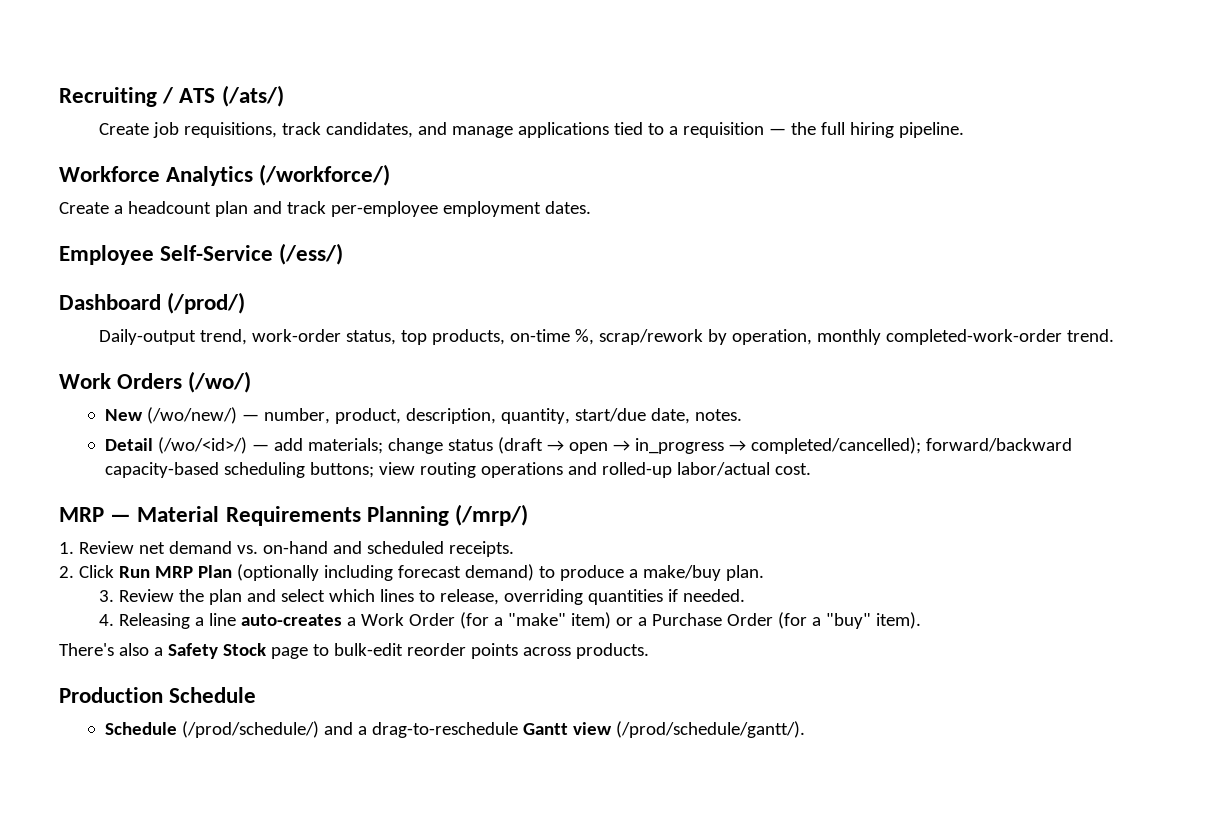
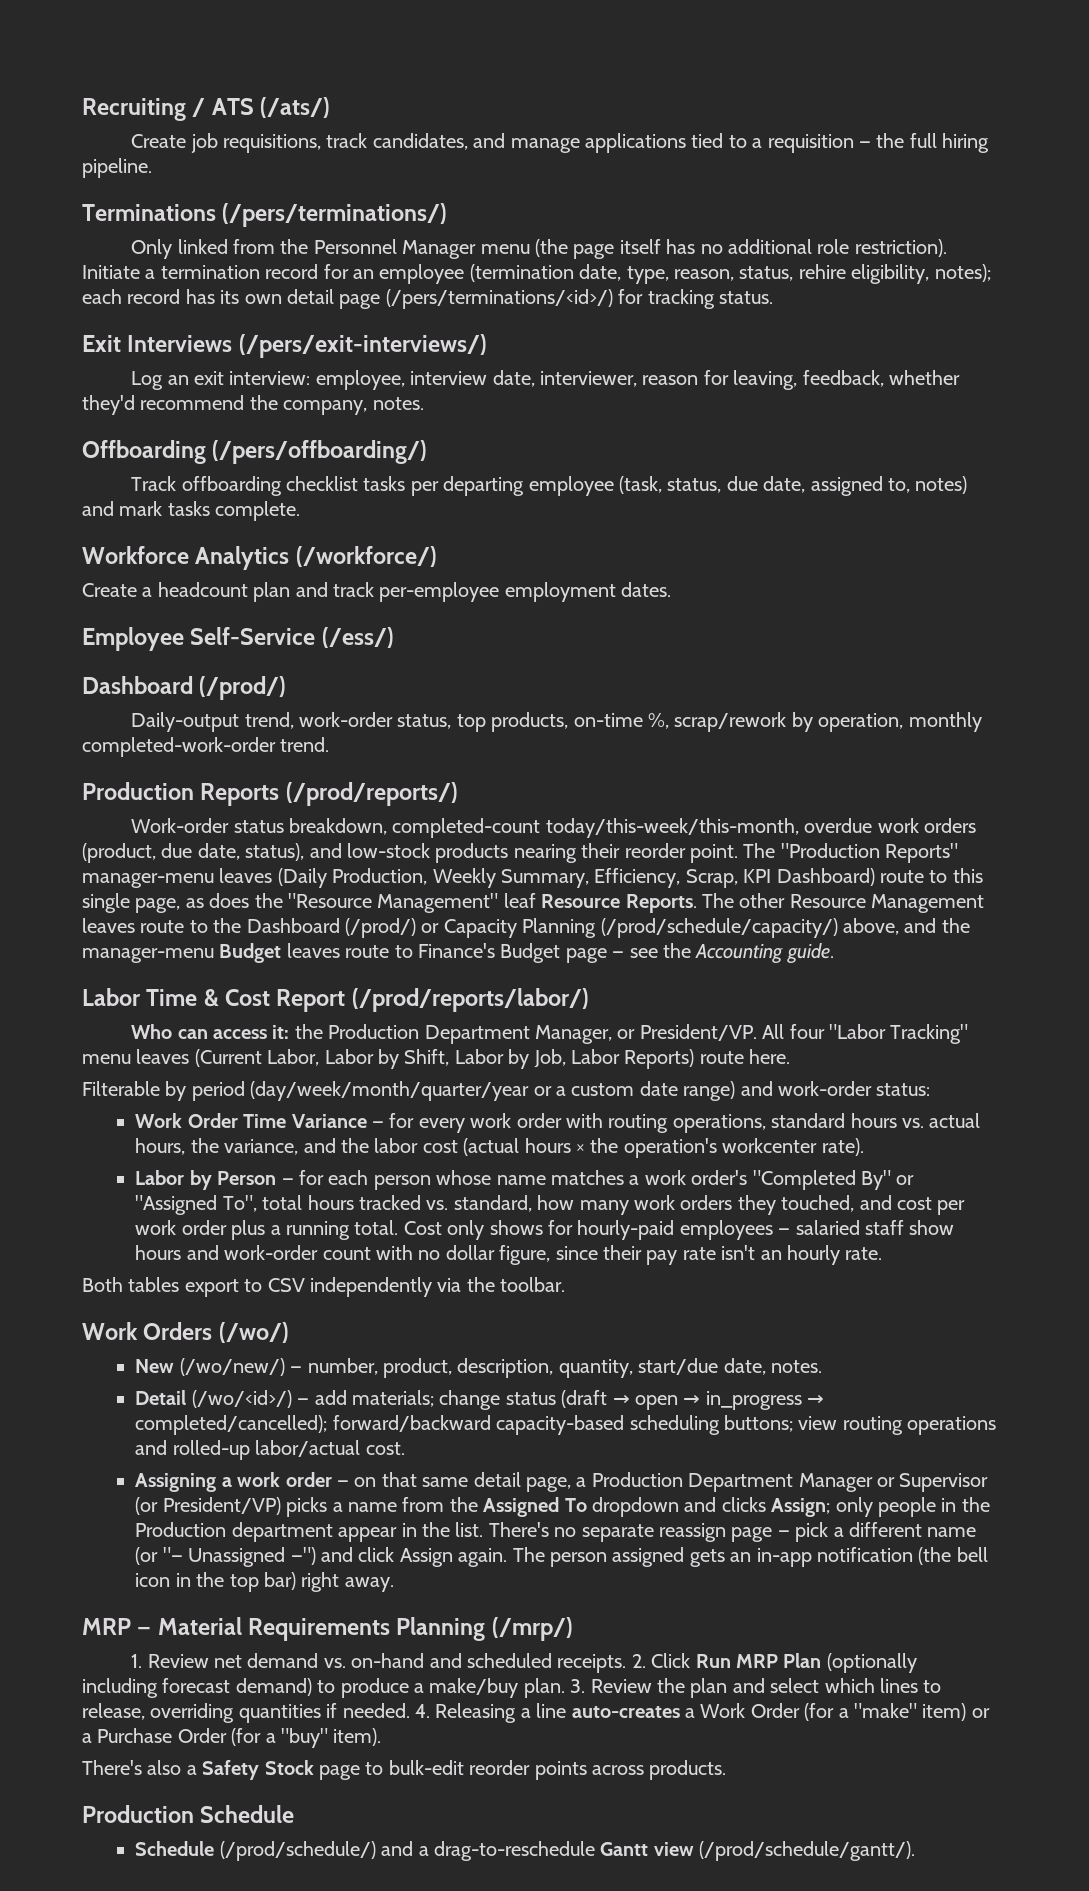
+ Terminations (/pers/terminations/)
+ Only linked from the Personnel Manager menu (the page itself has no additional role restriction). Initiate a termination record for an employee (termination date, type, reason, status, rehire eligibility, notes); each record has its own detail page (/pers/terminations/<id>/) for tracking status.
+ Exit Interviews (/pers/exit-interviews/)
+ Log an exit interview: employee, interview date, interviewer, reason for leaving, feedback, whether they'd recommend the company, notes.
+ Offboarding (/pers/offboarding/)
+ Track offboarding checklist tasks per departing employee (task, status, due date, assigned to, notes) and mark tasks complete.
+ Production Reports (/prod/reports/)
+ Work-order status breakdown, completed-count today/this-week/this-month, overdue work orders (product, due date, status), and low-stock products nearing their reorder point. The "Production Reports" manager-menu leaves (Daily Production, Weekly Summary, Efficiency, Scrap, KPI Dashboard) route to this single page, as does the "Resource Management" leaf Resource Reports. The other Resource Management leaves route to the Dashboard (/prod/) or Capacity Planning (/prod/schedule/capacity/) above, and the manager-menu Budget leaves route to Finance's Budget page — see the Accounting guide.
+ Labor Time & Cost Report (/prod/reports/labor/)
+ Who can access it: the Production Department Manager, or President/VP. All four "Labor Tracking" menu leaves (Current Labor, Labor by Shift, Labor by Job, Labor Reports) route here.
+ Filterable by period (day/week/month/quarter/year or a custom date range) and work-order status:
+ Work Order Time Variance — for every work order with routing operations, standard hours vs. actual hours, the variance, and the labor cost (actual hours × the operation's workcenter rate).
+ Labor by Person — for each person whose name matches a work order's "Completed By" or "Assigned To", total hours tracked vs. standard, how many work orders they touched, and cost per work order plus a running total. Cost only shows for hourly-paid employees — salaried staff show hours and work-order count with no dollar figure, since their pay rate isn't an hourly rate.
+ Both tables export to CSV independently via the toolbar.
+ Assigning a work order — on that same detail page, a Production Department Manager or Supervisor (or President/VP) picks a name from the Assigned To dropdown and clicks Assign; only people in the Production department appear in the list. There's no separate reassign page — pick a different name (or "— Unassigned —") and click Assign again. The person assigned gets an in-app notification (the bell icon in the top bar) right away.
- 1. Review net demand vs. on-hand and scheduled receipts.
- 2. Click Run MRP Plan (optionally including forecast demand) to produce a make/buy plan.
- 3. Review the plan and select which lines to release, overriding quantities if needed.
- 4. Releasing a line auto-creates a Work Order (for a "make" item) or a Purchase Order (for a "buy" item).
+ 1. Review net demand vs. on-hand and scheduled receipts. 2. Click Run MRP Plan (optionally including forecast demand) to produce a make/buy plan. 3. Review the plan and select which lines to release, overriding quantities if needed. 4. Releasing a line auto-creates a Work Order (for a "make" item) or a Purchase Order (for a "buy" item).

